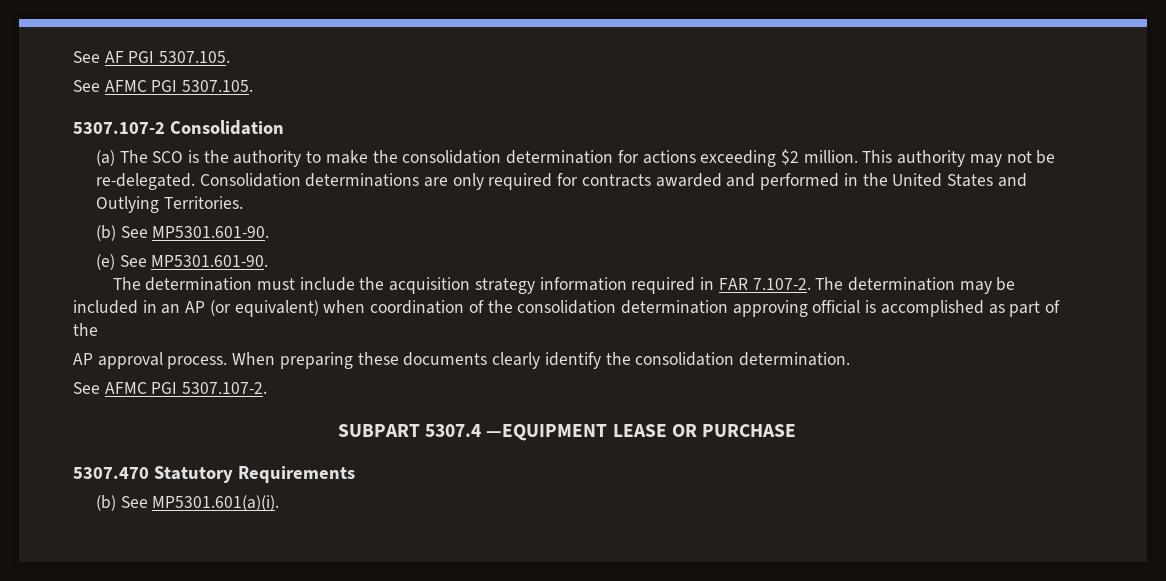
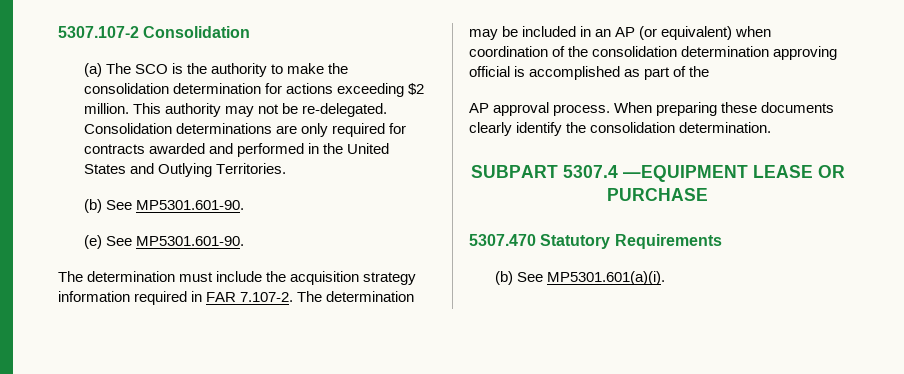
- See AF PGI 5307.105.
- See AFMC PGI 5307.105.
- See AFMC PGI 5307.107-2.

